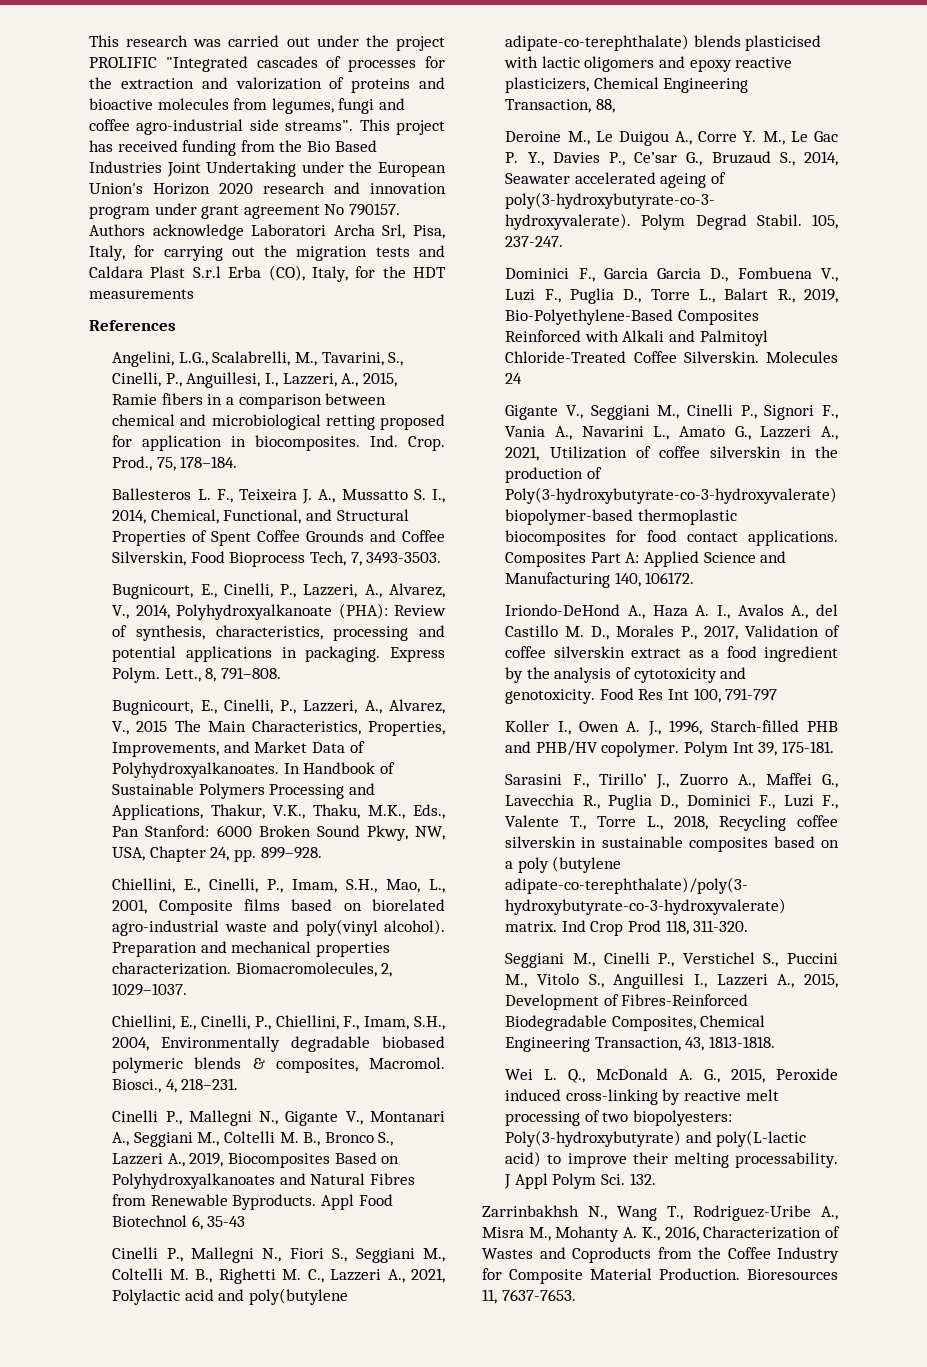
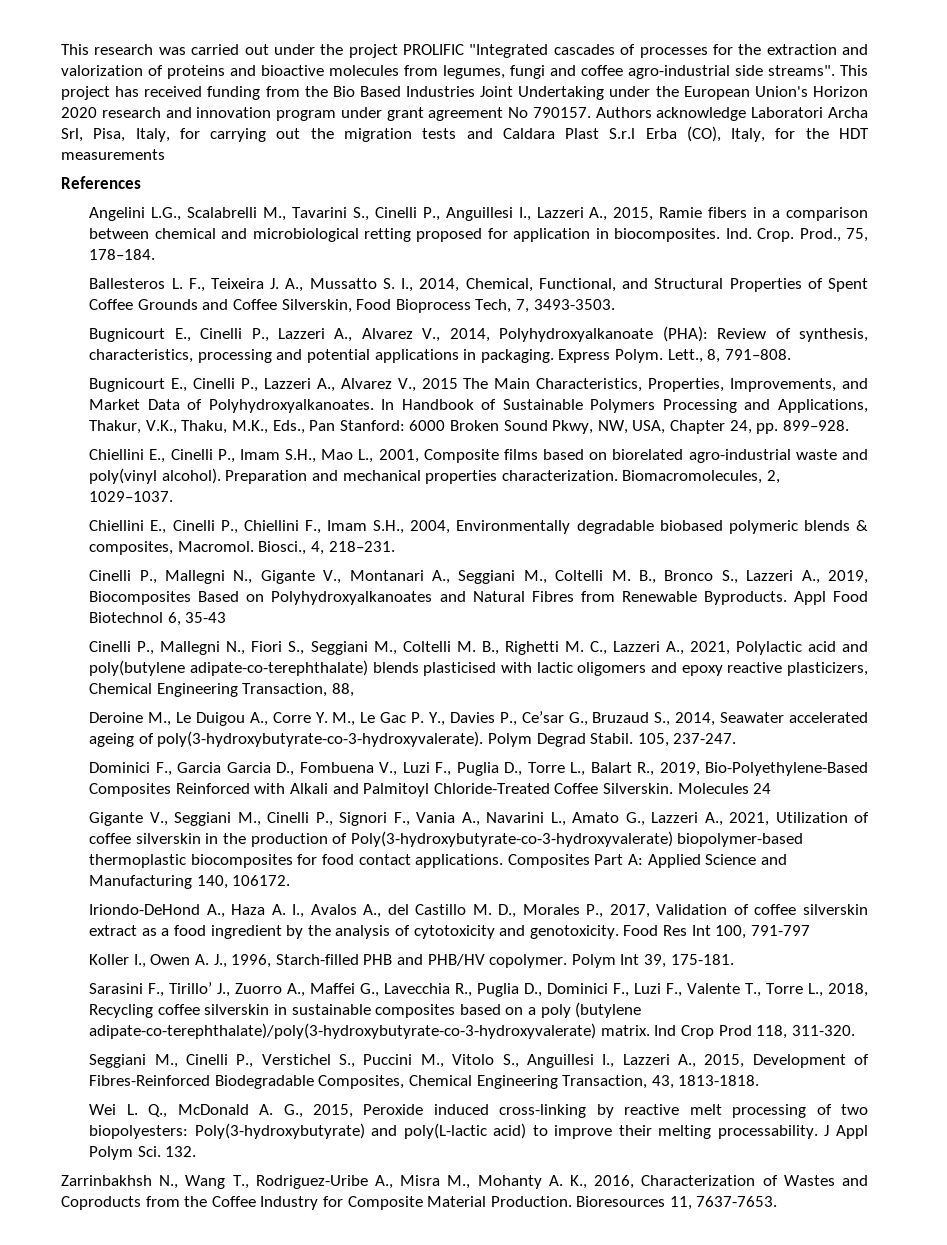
- Angelini, L.G., Scalabrelli, M., Tavarini, S., Cinelli, P., Anguillesi, I., Lazzeri, A., 2015, Ramie fibers in a comparison between chemical and microbiological retting proposed for application in biocomposites.
+ Angelini L.G., Scalabrelli M., Tavarini S., Cinelli P., Anguillesi I., Lazzeri A., 2015, Ramie fibers in a comparison between chemical and microbiological retting proposed for application in biocomposites.
- Bugnicourt, E., Cinelli, P., Lazzeri, A., Alvarez, V., 2014, Polyhydroxyalkanoate (PHA): Review of synthesis, characteristics, processing and potential applications in packaging.
+ Bugnicourt E., Cinelli P., Lazzeri A., Alvarez V., 2014, Polyhydroxyalkanoate (PHA): Review of synthesis, characteristics, processing and potential applications in packaging.
- Bugnicourt, E., Cinelli, P., Lazzeri, A., Alvarez, V., 2015 The Main Characteristics, Properties, Improvements, and Market Data of Polyhydroxyalkanoates.
+ Bugnicourt E., Cinelli P., Lazzeri A., Alvarez V., 2015 The Main Characteristics, Properties, Improvements, and Market Data of Polyhydroxyalkanoates.
- Chiellini, E., Cinelli, P., Imam, S.H., Mao, L., 2001, Composite films based on biorelated agro-industrial waste and poly(vinyl alcohol).
+ Chiellini E., Cinelli P., Imam S.H., Mao L., 2001, Composite films based on biorelated agro-industrial waste and poly(vinyl alcohol).
- Chiellini, E., Cinelli, P., Chiellini, F., Imam, S.H., 2004, Environmentally degradable biobased polymeric blends & composites, Macromol.
+ Chiellini E., Cinelli P., Chiellini F., Imam S.H., 2004, Environmentally degradable biobased polymeric blends & composites, Macromol.

